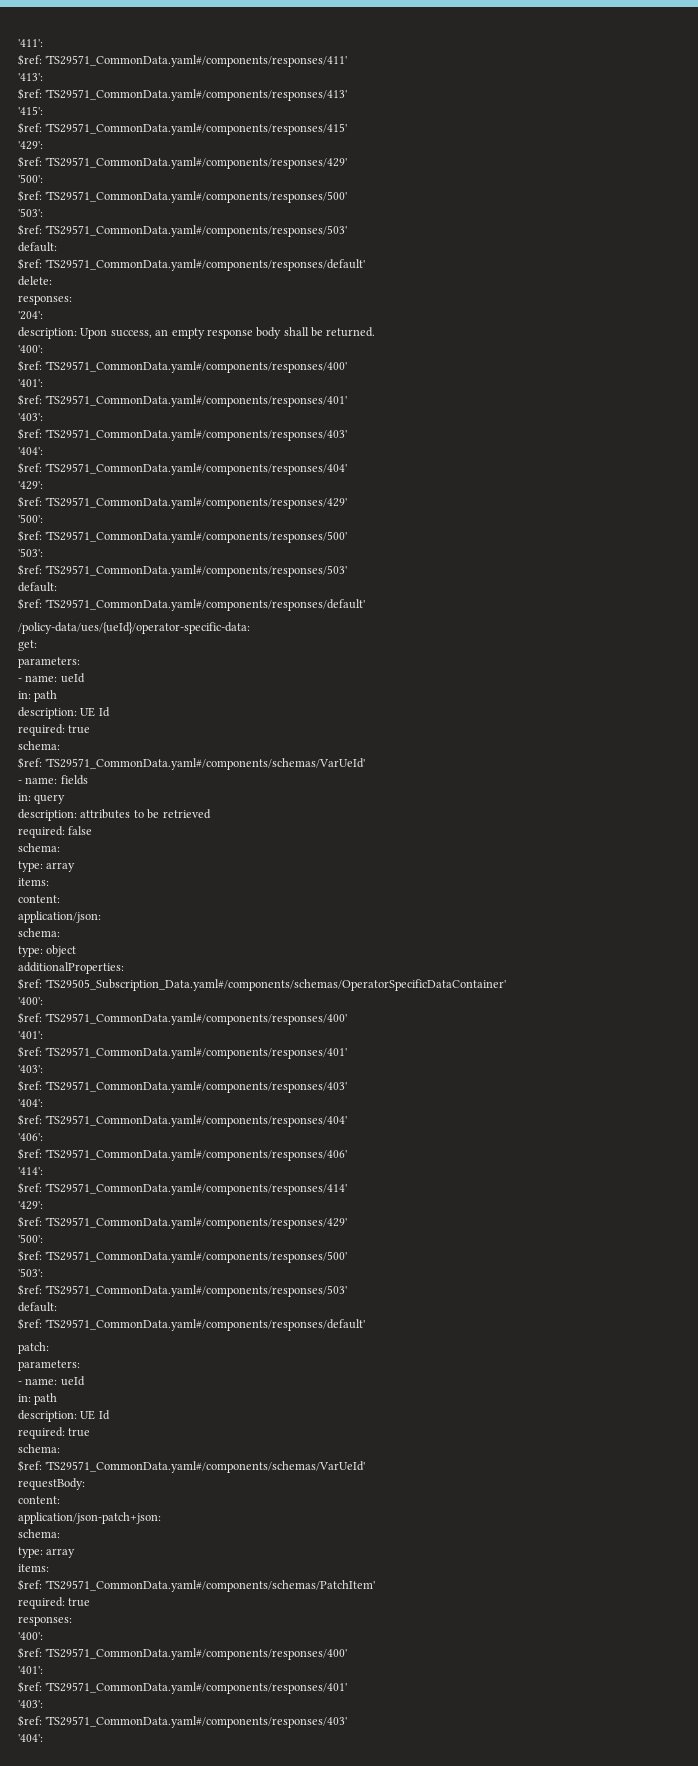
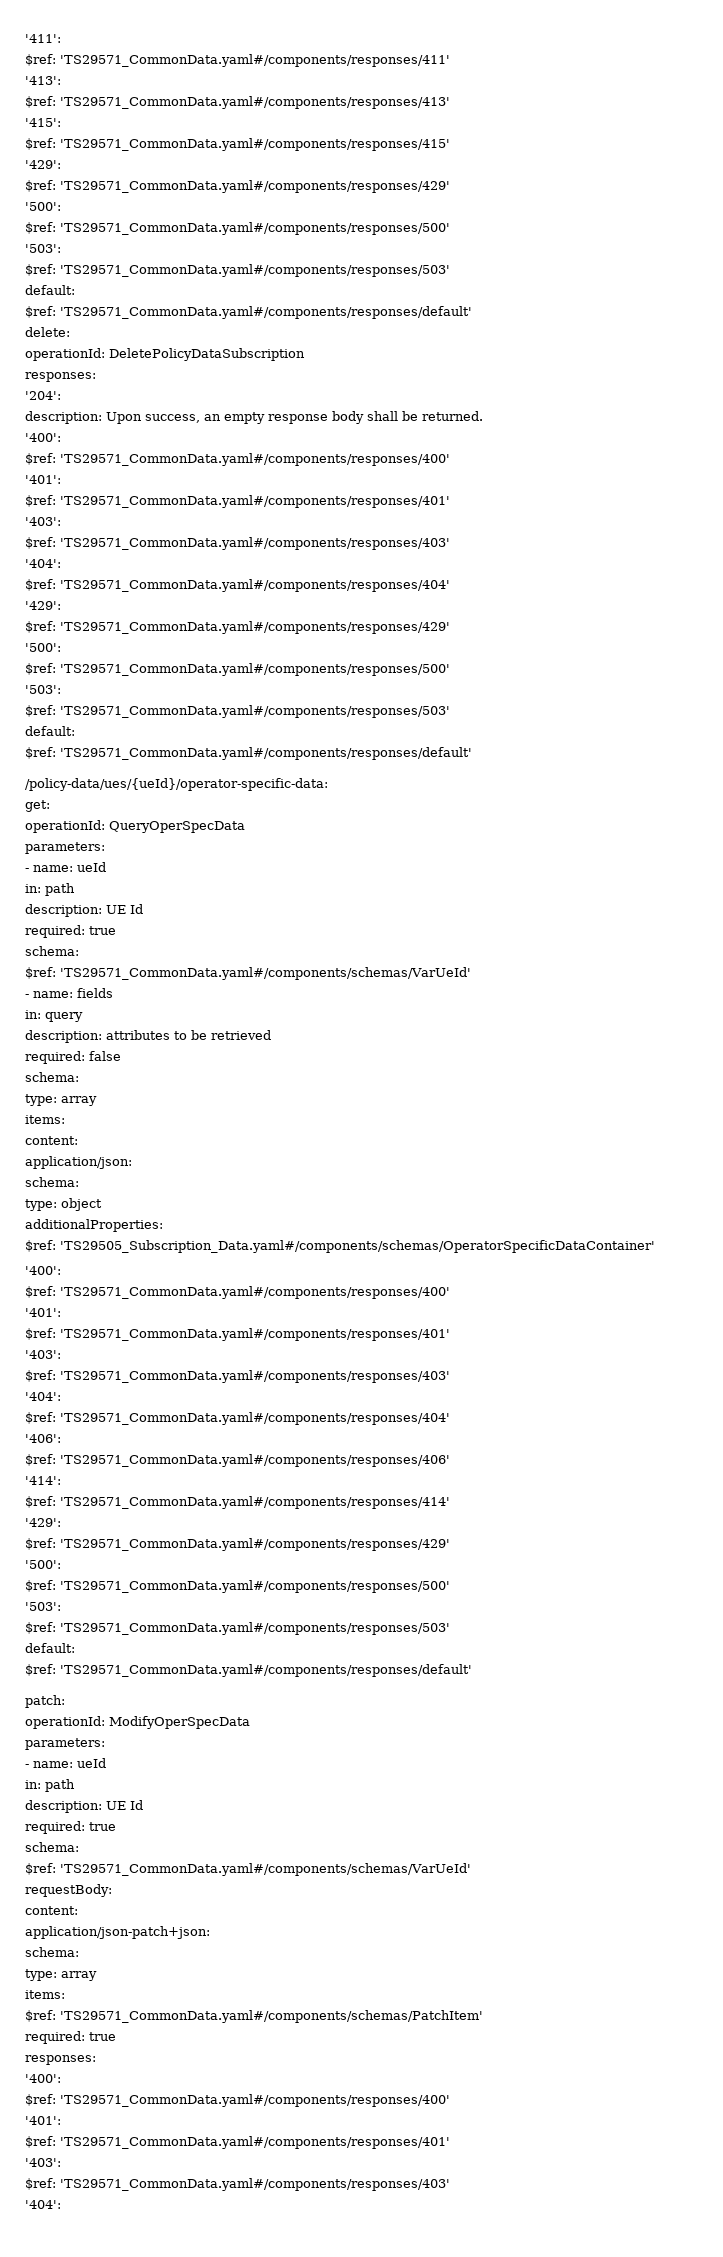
+ operationId: DeletePolicyDataSubscription
+ operationId: QueryOperSpecData
+ operationId: ModifyOperSpecData

